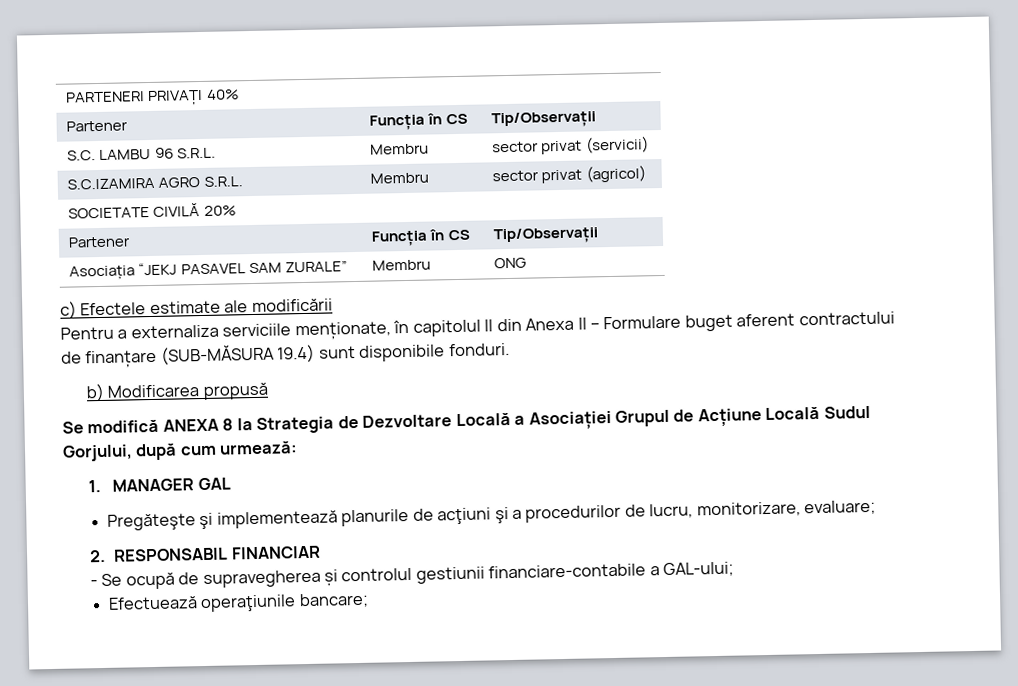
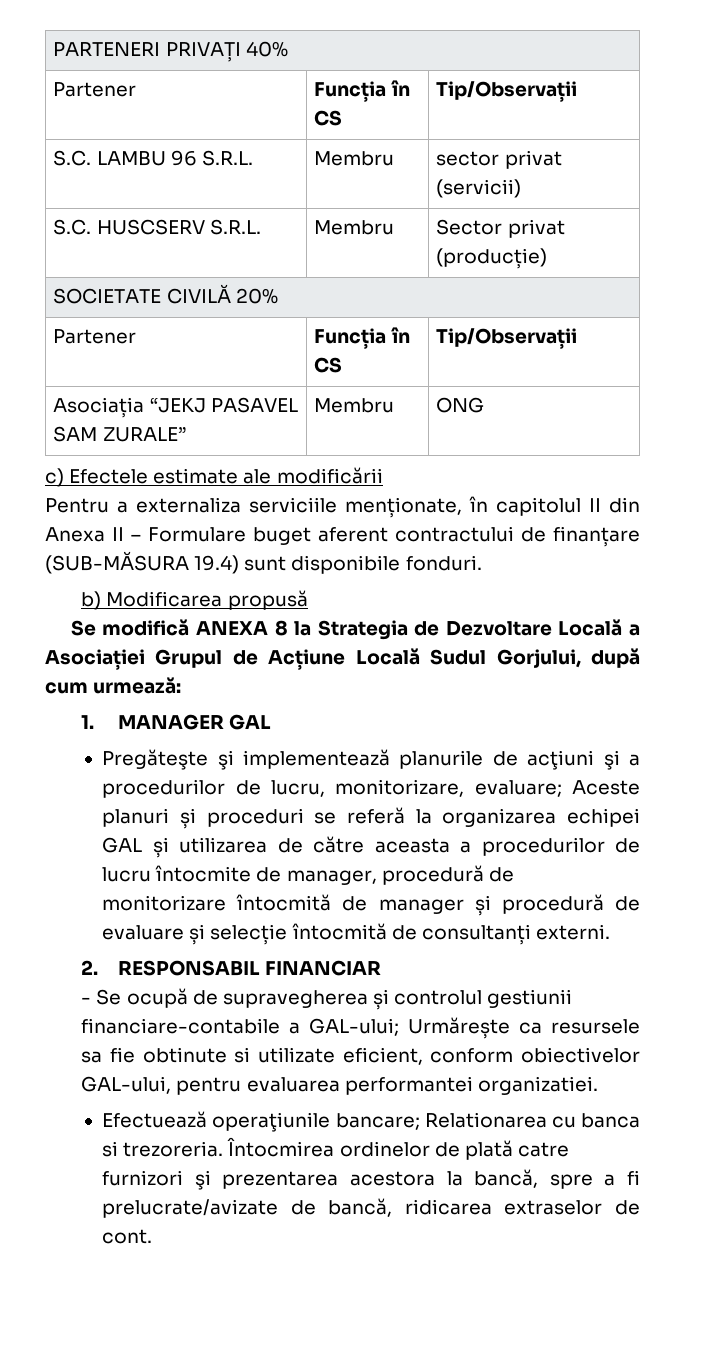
- S.C.IZAMIRA AGRO S.R.L. | Membru | sector privat (agricol)
+ S.C. HUSCSERV S.R.L. | Membru | Sector privat (producție)
- Pregăteşte şi implementează planurile de acţiuni şi a procedurilor de lucru, monitorizare, evaluare;
+ Pregăteşte şi implementează planurile de acţiuni şi a procedurilor de lucru, monitorizare, evaluare; Aceste planuri și proceduri se referă la organizarea echipei GAL și utilizarea de către aceasta a procedurilor de lucru întocmite de manager, procedură de monitorizare întocmită de manager și procedură de evaluare și selecție întocmită de consultanți externi.
- - Se ocupă de supravegherea și controlul gestiunii financiare-contabile a GAL-ului;
- Efectuează operaţiunile bancare;
+ - Se ocupă de supravegherea și controlul gestiunii financiare-contabile a GAL-ului; Urmărește ca resursele sa fie obtinute si utilizate eficient, conform obiectivelor GAL-ului, pentru evaluarea performantei organizatiei.
+ Efectuează operaţiunile bancare; Relationarea cu banca si trezoreria. Întocmirea ordinelor de plată catre furnizori şi prezentarea acestora la bancă, spre a fi prelucrate/avizate de bancă, ridicarea extraselor de cont.

